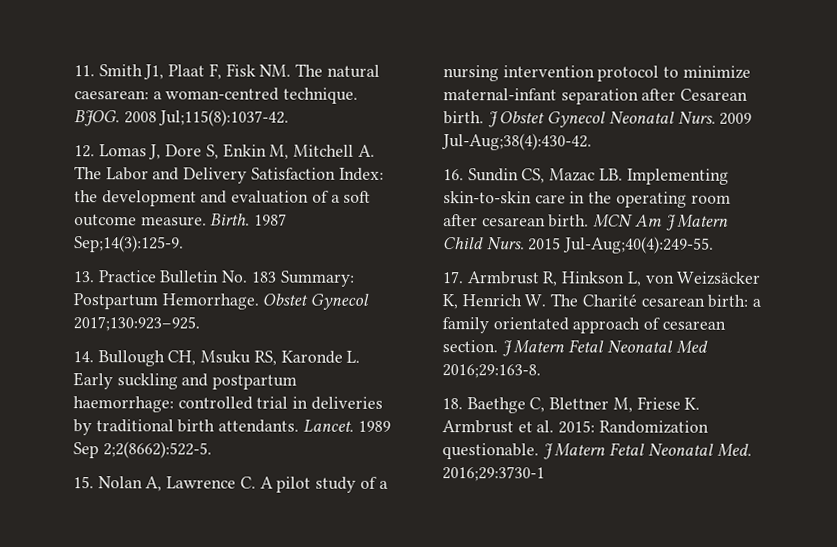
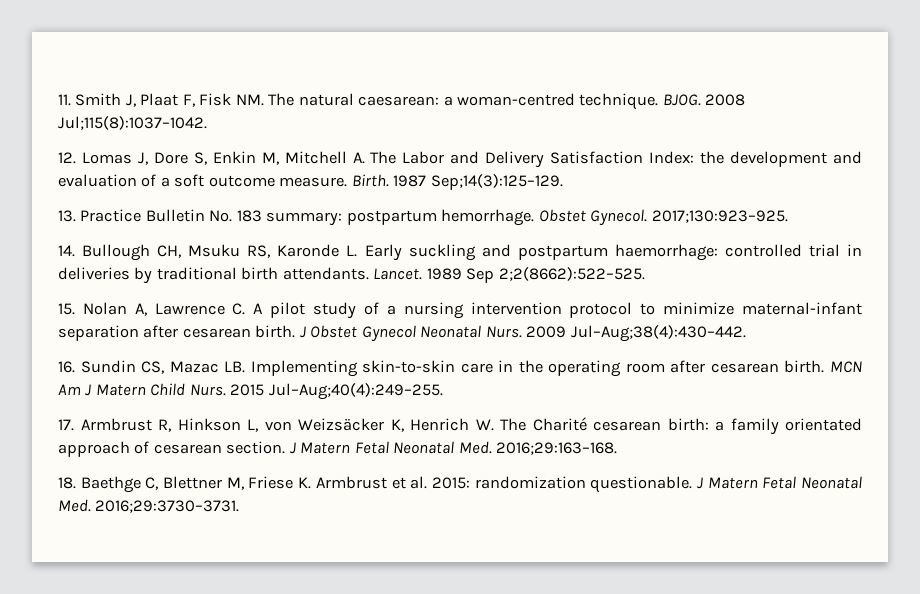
- 11. Smith J1, Plaat F, Fisk NM. The natural caesarean: a woman-centred technique.
+ 11. Smith J, Plaat F, Fisk NM. The natural caesarean: a woman-centred technique.
- 2008 Jul;115(8):1037-42.
+ 2008 Jul;115(8):1037–1042.
- 1987 Sep;14(3):125-9.
+ 1987 Sep;14(3):125–129.
- 13. Practice Bulletin No. 183 Summary: Postpartum Hemorrhage. Obstet Gynecol 2017;130:923–925.
+ 13. Practice Bulletin No. 183 summary: postpartum hemorrhage. Obstet Gynecol. 2017;130:923–925.
- 1989 Sep 2;2(8662):522-5.
+ 1989 Sep 2;2(8662):522–525.
- 15. Nolan A, Lawrence C. A pilot study of a nursing intervention protocol to minimize maternal-infant separation after Cesarean birth.
+ 15. Nolan A, Lawrence C. A pilot study of a nursing intervention protocol to minimize maternal-infant separation after cesarean birth.
- 2009 Jul-Aug;38(4):430-42.
+ 2009 Jul–Aug;38(4):430–442.
- 2015 Jul-Aug;40(4):249-55.
+ 2015 Jul–Aug;40(4):249–255.
- J Matern Fetal Neonatal Med 2016;29:163-8.
+ J Matern Fetal Neonatal Med. 2016;29:163–168.
- 18. Baethge C, Blettner M, Friese K. Armbrust et al. 2015: Randomization questionable.
+ 18. Baethge C, Blettner M, Friese K. Armbrust et al. 2015: randomization questionable.
- J Matern Fetal Neonatal Med. 2016;29:3730-1
+ J Matern Fetal Neonatal Med. 2016;29:3730–3731.

